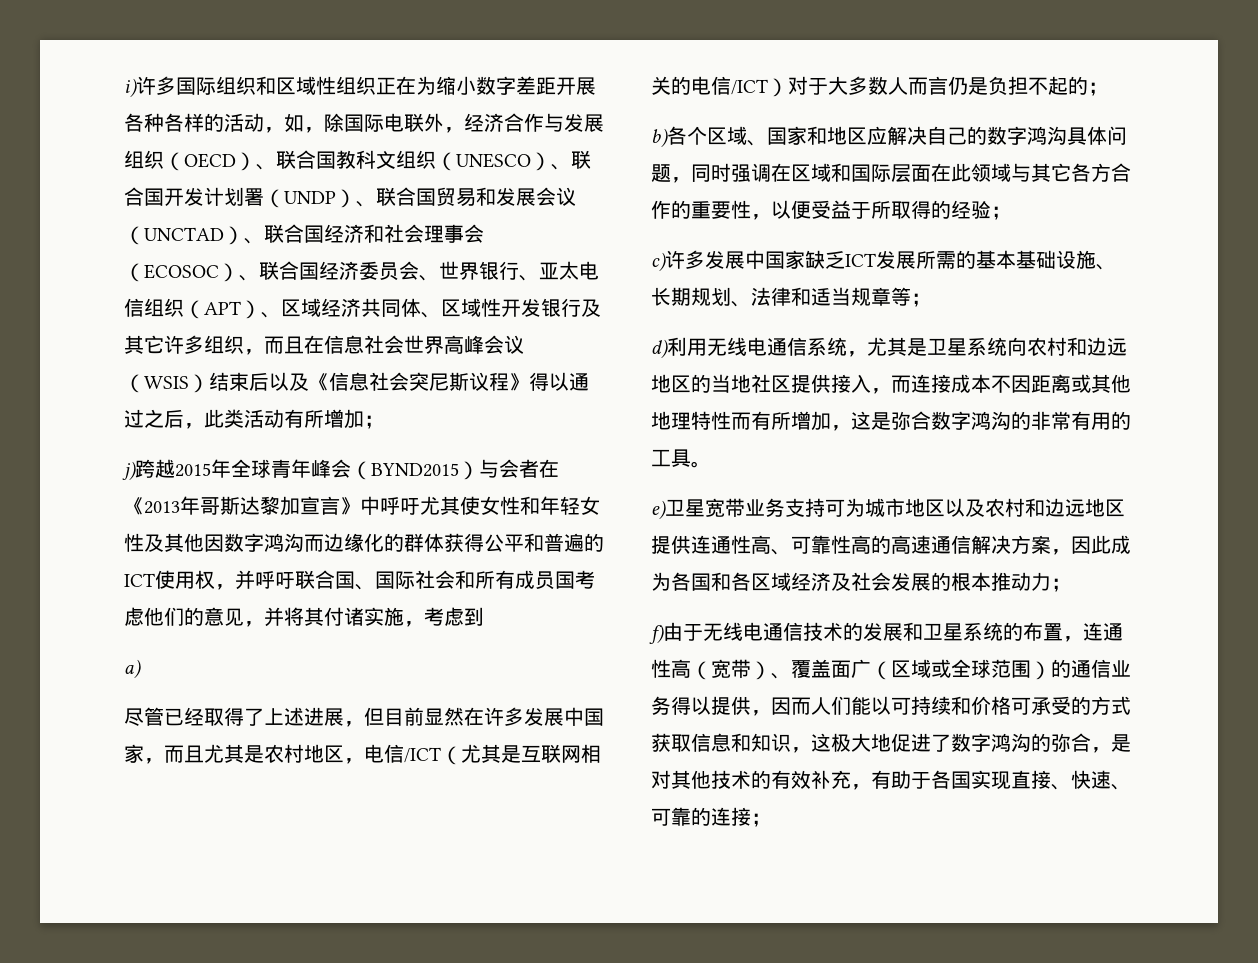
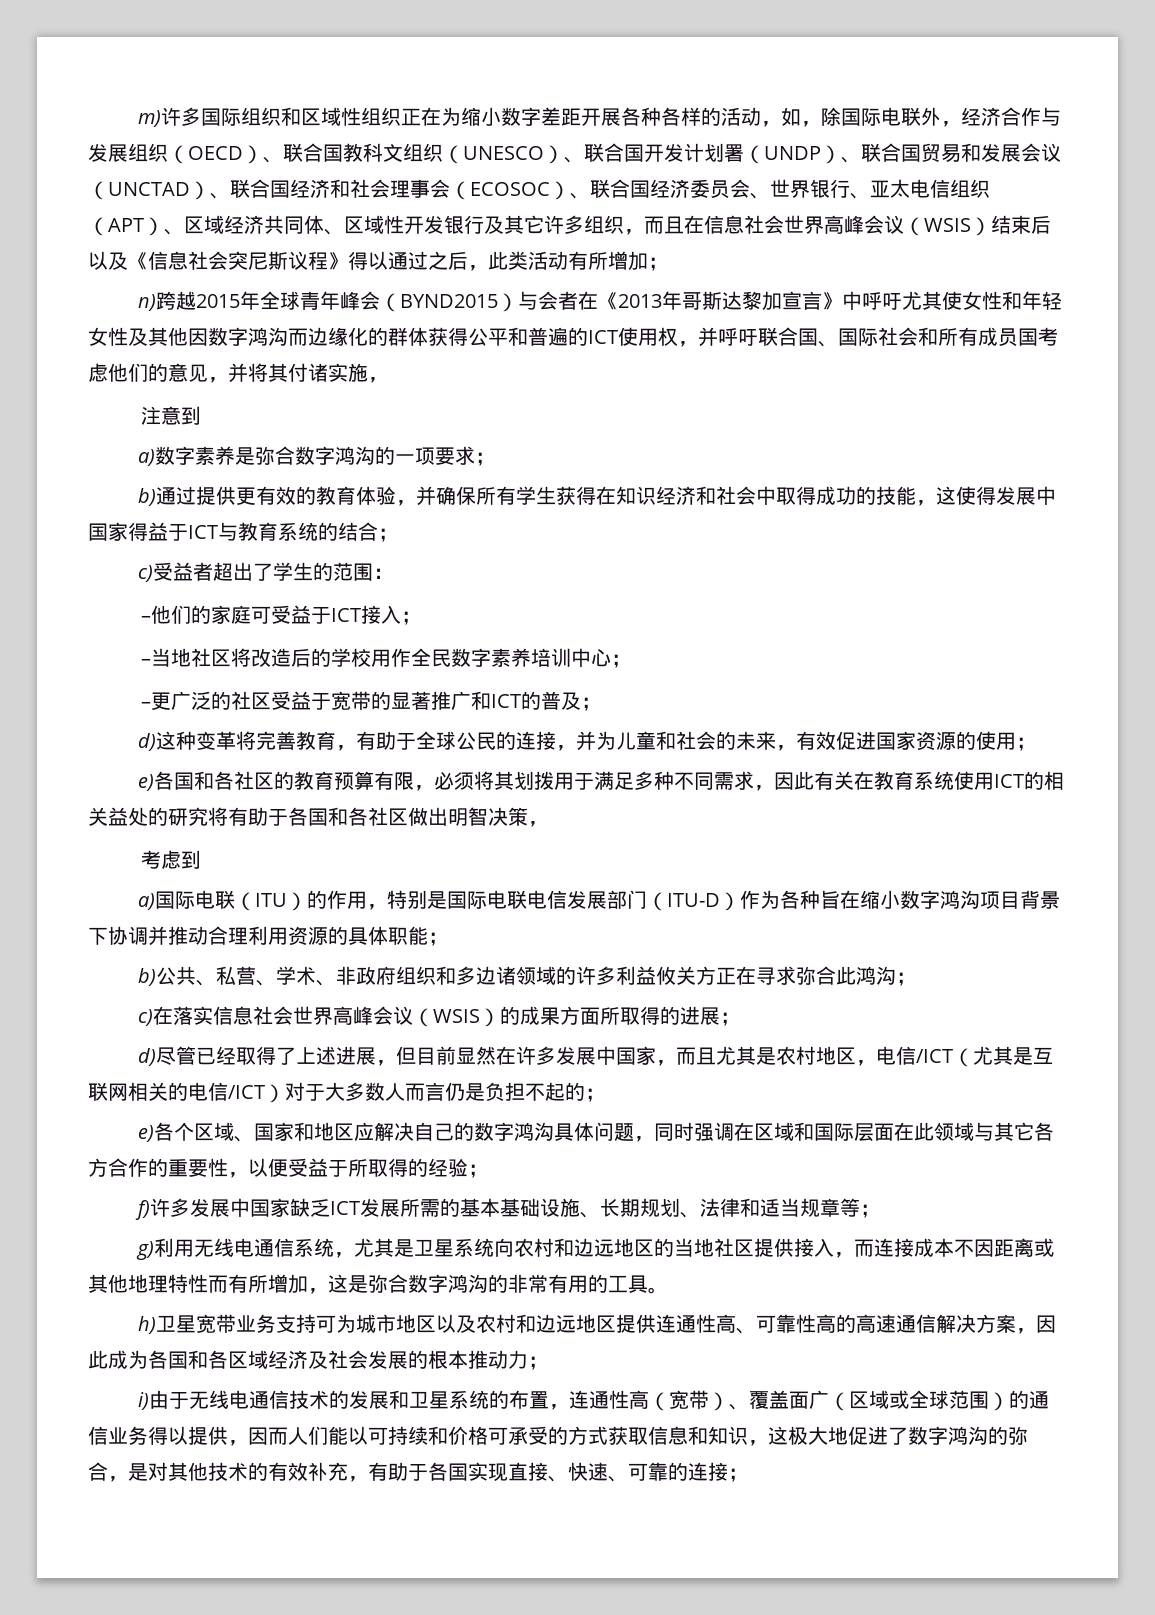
- i)许多国际组织和区域性组织正在为缩小数字差距开展各种各样的活动，如，除国际电联外，经济合作与发展组织（OECD）、联合国教科文组织（UNESCO）、联合国开发计划署（UNDP）、联合国贸易和发展会议（UNCTAD）、联合国经济和社会理事会（ECOSOC）、联合国经济委员会、世界银行、亚太电信组织（APT）、区域经济共同体、区域性开发银行及其它许多组织，而且在信息社会世界高峰会议（WSIS）结束后以及《信息社会突尼斯议程》得以通过之后，此类活动有所增加；
+ m)许多国际组织和区域性组织正在为缩小数字差距开展各种各样的活动，如，除国际电联外，经济合作与发展组织（OECD）、联合国教科文组织（UNESCO）、联合国开发计划署（UNDP）、联合国贸易和发展会议（UNCTAD）、联合国经济和社会理事会（ECOSOC）、联合国经济委员会、世界银行、亚太电信组织（APT）、区域经济共同体、区域性开发银行及其它许多组织，而且在信息社会世界高峰会议（WSIS）结束后以及《信息社会突尼斯议程》得以通过之后，此类活动有所增加；
- j)跨越2015年全球青年峰会（BYND2015）与会者在《2013年哥斯达黎加宣言》中呼吁尤其使女性和年轻女性及其他因数字鸿沟而边缘化的群体获得公平和普遍的ICT使用权，并呼吁联合国、国际社会和所有成员国考虑他们的意见，并将其付诸实施，考虑到
- a)
- 尽管已经取得了上述进展，但目前显然在许多发展中国家，而且尤其是农村地区，电信/ICT（尤其是互联网相关的电信/ICT）对于大多数人而言仍是负担不起的；
+ n)跨越2015年全球青年峰会（BYND2015）与会者在《2013年哥斯达黎加宣言》中呼吁尤其使女性和年轻女性及其他因数字鸿沟而边缘化的群体获得公平和普遍的ICT使用权，并呼吁联合国、国际社会和所有成员国考虑他们的意见，并将其付诸实施，
+ 注意到
+ a)数字素养是弥合数字鸿沟的一项要求；
+ b)通过提供更有效的教育体验，并确保所有学生获得在知识经济和社会中取得成功的技能，这使得发展中国家得益于ICT与教育系统的结合；
+ c)受益者超出了学生的范围：
+ –他们的家庭可受益于ICT接入；
+ –当地社区将改造后的学校用作全民数字素养培训中心；
+ –更广泛的社区受益于宽带的显著推广和ICT的普及；
+ d)这种变革将完善教育，有助于全球公民的连接，并为儿童和社会的未来，有效促进国家资源的使用；
+ e)各国和各社区的教育预算有限，必须将其划拨用于满足多种不同需求，因此有关在教育系统使用ICT的相关益处的研究将有助于各国和各社区做出明智决策，
+ 考虑到
+ a)国际电联（ITU）的作用，特别是国际电联电信发展部门（ITU-D）作为各种旨在缩小数字鸿沟项目背景下协调并推动合理利用资源的具体职能；
+ b)公共、私营、学术、非政府组织和多边诸领域的许多利益攸关方正在寻求弥合此鸿沟；
+ c)在落实信息社会世界高峰会议（WSIS）的成果方面所取得的进展；
+ d)尽管已经取得了上述进展，但目前显然在许多发展中国家，而且尤其是农村地区，电信/ICT（尤其是互联网相关的电信/ICT）对于大多数人而言仍是负担不起的；
- b)各个区域、国家和地区应解决自己的数字鸿沟具体问题，同时强调在区域和国际层面在此领域与其它各方合作的重要性，以便受益于所取得的经验；
+ e)各个区域、国家和地区应解决自己的数字鸿沟具体问题，同时强调在区域和国际层面在此领域与其它各方合作的重要性，以便受益于所取得的经验；
- c)许多发展中国家缺乏ICT发展所需的基本基础设施、长期规划、法律和适当规章等；
+ f)许多发展中国家缺乏ICT发展所需的基本基础设施、长期规划、法律和适当规章等；
- d)利用无线电通信系统，尤其是卫星系统向农村和边远地区的当地社区提供接入，而连接成本不因距离或其他地理特性而有所增加，这是弥合数字鸿沟的非常有用的工具。
+ g)利用无线电通信系统，尤其是卫星系统向农村和边远地区的当地社区提供接入，而连接成本不因距离或其他地理特性而有所增加，这是弥合数字鸿沟的非常有用的工具。
- e)卫星宽带业务支持可为城市地区以及农村和边远地区提供连通性高、可靠性高的高速通信解决方案，因此成为各国和各区域经济及社会发展的根本推动力；
+ h)卫星宽带业务支持可为城市地区以及农村和边远地区提供连通性高、可靠性高的高速通信解决方案，因此成为各国和各区域经济及社会发展的根本推动力；
- f)由于无线电通信技术的发展和卫星系统的布置，连通性高（宽带）、覆盖面广（区域或全球范围）的通信业务得以提供，因而人们能以可持续和价格可承受的方式获取信息和知识，这极大地促进了数字鸿沟的弥合，是对其他技术的有效补充，有助于各国实现直接、快速、可靠的连接；
+ i)由于无线电通信技术的发展和卫星系统的布置，连通性高（宽带）、覆盖面广（区域或全球范围）的通信业务得以提供，因而人们能以可持续和价格可承受的方式获取信息和知识，这极大地促进了数字鸿沟的弥合，是对其他技术的有效补充，有助于各国实现直接、快速、可靠的连接；

